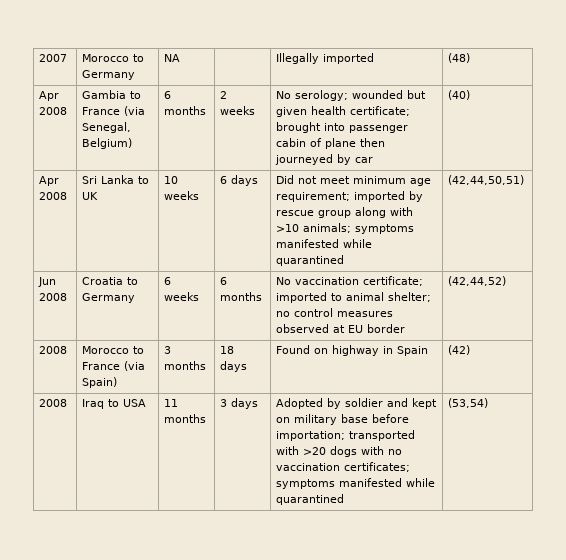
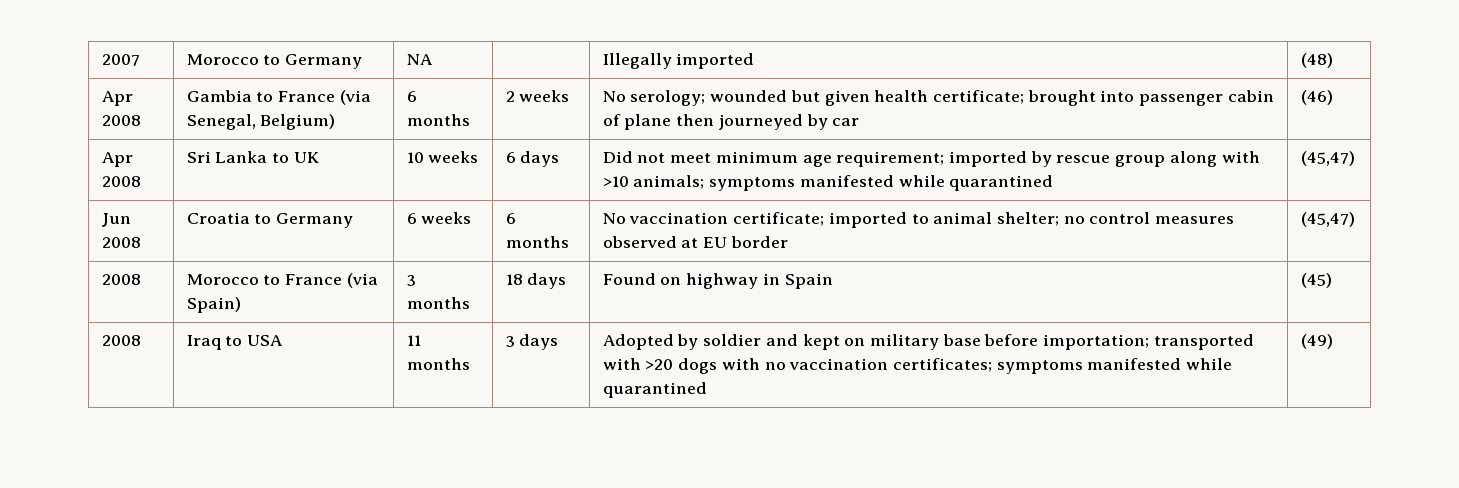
- Apr 2008 | Gambia to France (via Senegal, Belgium) | 6 months | 2 weeks | No serology; wounded but given health certificate; brought into passenger cabin of plane then journeyed by car | (40)
+ Apr 2008 | Gambia to France (via Senegal, Belgium) | 6 months | 2 weeks | No serology; wounded but given health certificate; brought into passenger cabin of plane then journeyed by car | (46)
- Apr 2008 | Sri Lanka to UK | 10 weeks | 6 days | Did not meet minimum age requirement; imported by rescue group along with >10 animals; symptoms manifested while quarantined | (42,44,50,51)
+ Apr 2008 | Sri Lanka to UK | 10 weeks | 6 days | Did not meet minimum age requirement; imported by rescue group along with >10 animals; symptoms manifested while quarantined | (45,47)
- Jun 2008 | Croatia to Germany | 6 weeks | 6 months | No vaccination certificate; imported to animal shelter; no control measures observed at EU border | (42,44,52)
+ Jun 2008 | Croatia to Germany | 6 weeks | 6 months | No vaccination certificate; imported to animal shelter; no control measures observed at EU border | (45,47)
- 2008 | Morocco to France (via Spain) | 3 months | 18 days | Found on highway in Spain | (42)
+ 2008 | Morocco to France (via Spain) | 3 months | 18 days | Found on highway in Spain | (45)
- 2008 | Iraq to USA | 11 months | 3 days | Adopted by soldier and kept on military base before importation; transported with >20 dogs with no vaccination certificates; symptoms manifested while quarantined | (53,54)
+ 2008 | Iraq to USA | 11 months | 3 days | Adopted by soldier and kept on military base before importation; transported with >20 dogs with no vaccination certificates; symptoms manifested while quarantined | (49)

